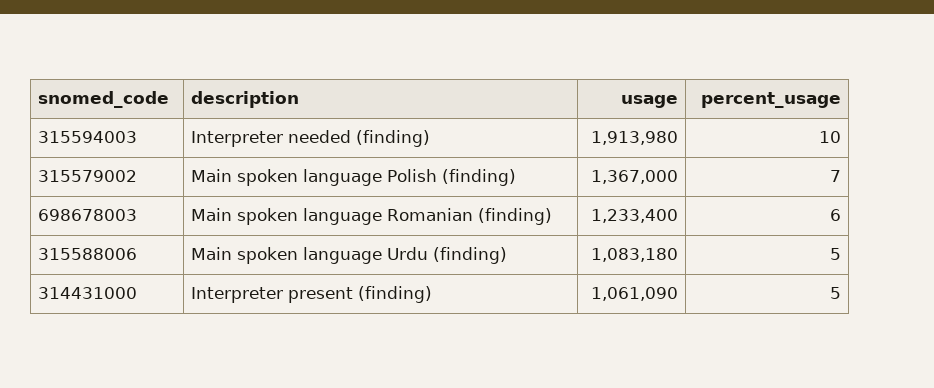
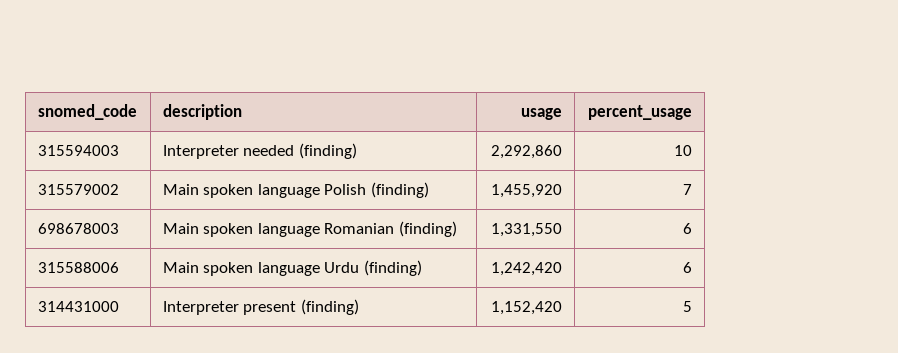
- 315594003 | Interpreter needed (finding) | 1,913,980 | 10
+ 315594003 | Interpreter needed (finding) | 2,292,860 | 10
- 315579002 | Main spoken language Polish (finding) | 1,367,000 | 7
+ 315579002 | Main spoken language Polish (finding) | 1,455,920 | 7
- 698678003 | Main spoken language Romanian (finding) | 1,233,400 | 6
+ 698678003 | Main spoken language Romanian (finding) | 1,331,550 | 6
- 315588006 | Main spoken language Urdu (finding) | 1,083,180 | 5
+ 315588006 | Main spoken language Urdu (finding) | 1,242,420 | 6
- 314431000 | Interpreter present (finding) | 1,061,090 | 5
+ 314431000 | Interpreter present (finding) | 1,152,420 | 5

